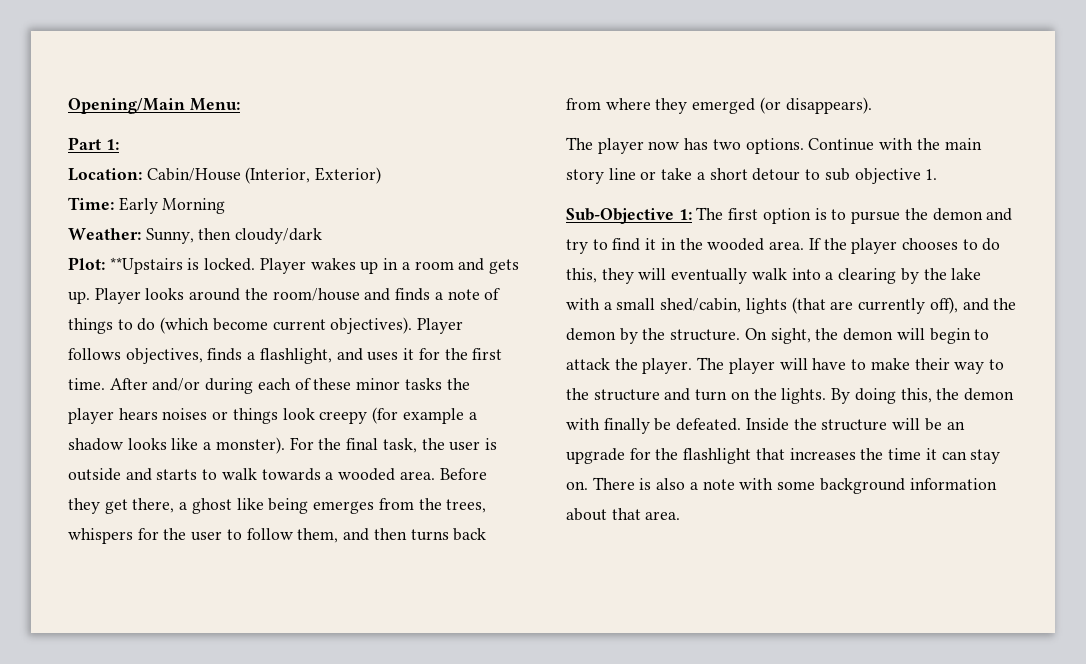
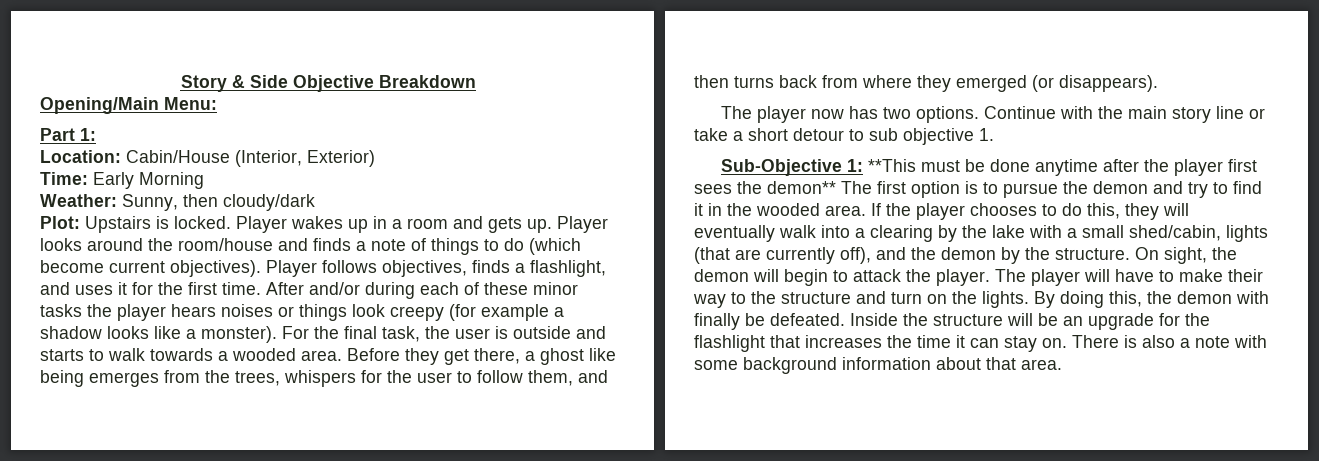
+ Story & Side Objective Breakdown
- Plot: **Upstairs is locked.
+ Plot: Upstairs is locked.
- Sub-Objective 1: The first option is to pursue the demon and try to find it in the wooded area.
+ Sub-Objective 1: **This must be done anytime after the player first sees the demon** The first option is to pursue the demon and try to find it in the wooded area.

